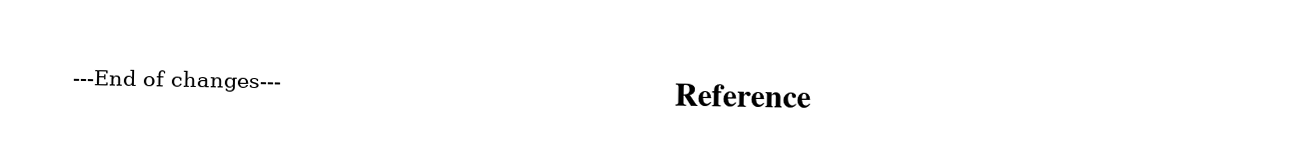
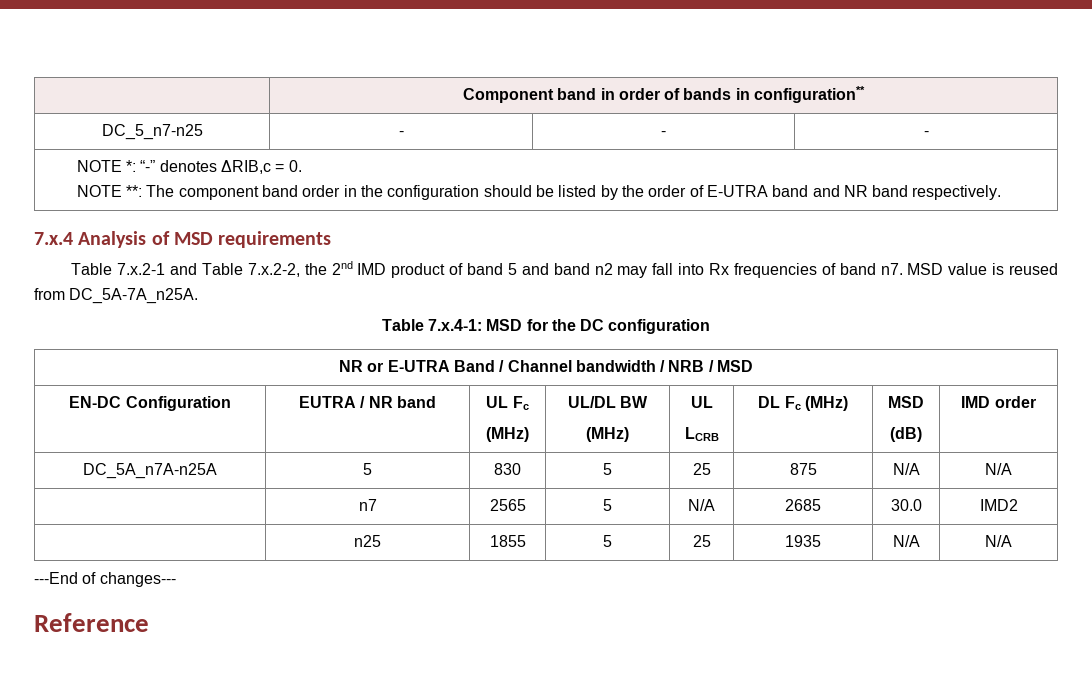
+ | Component band in order of bands in configuration**
+ DC_5_n7-n25 | - | - | -
+ NOTE *: “-” denotes ΔRIB,c = 0.
+ NOTE **: The component band order in the configuration should be listed by the order of E-UTRA band and NR band respectively.
+ 7.x.4 Analysis of MSD requirements
+ Table 7.x.2-1 and Table 7.x.2-2, the 2nd IMD product of band 5 and band n2 may fall into Rx frequencies of band n7. MSD value is reused from DC_5A-7A_n25A.
+ Table 7.x.4-1: MSD for the DC configuration
+ NR or E-UTRA Band / Channel bandwidth / NRB / MSD
+ EN-DC Configuration | EUTRA / NR band | UL Fc
+ (MHz) | UL/DL BW
+ (MHz) | UL
+ LCRB | DL Fc (MHz) | MSD
+ (dB) | IMD order
+ DC_5A_n7A-n25A | 5 | 830 | 5 | 25 | 875 | N/A | N/A
+ | n7 | 2565 | 5 | N/A | 2685 | 30.0 | IMD2
+ | n25 | 1855 | 5 | 25 | 1935 | N/A | N/A

